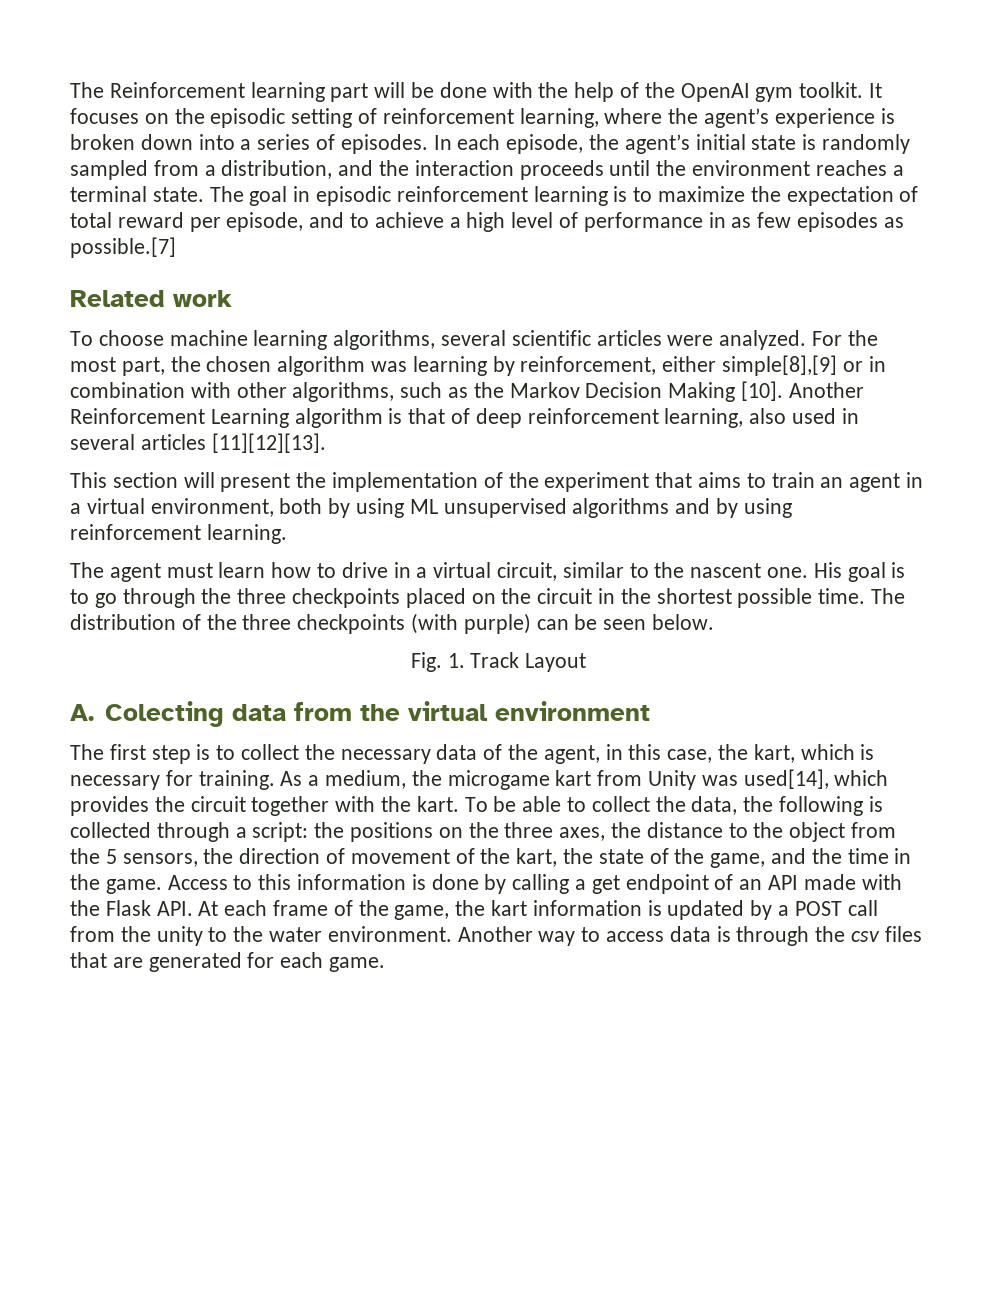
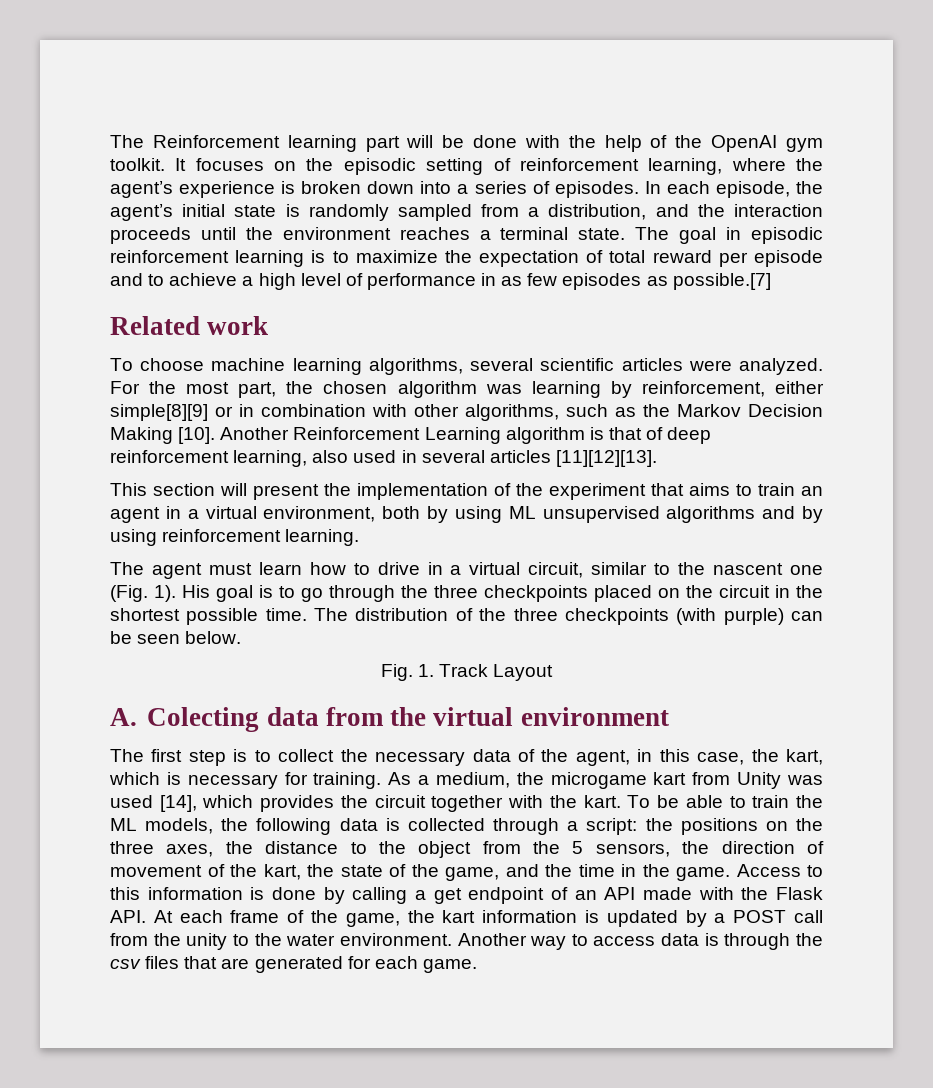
- The goal in episodic reinforcement learning is to maximize the expectation of total reward per episode, and to achieve a high level of performance in as few episodes as possible.[7]
+ The goal in episodic reinforcement learning is to maximize the expectation of total reward per episode and to achieve a high level of performance in as few episodes as possible.[7]
- For the most part, the chosen algorithm was learning by reinforcement, either simple[8],[9] or in combination with other algorithms, such as the Markov Decision Making [10].
+ For the most part, the chosen algorithm was learning by reinforcement, either simple[8][9] or in combination with other algorithms, such as the Markov Decision Making [10].
- The agent must learn how to drive in a virtual circuit, similar to the nascent one.
+ The agent must learn how to drive in a virtual circuit, similar to the nascent one (Fig. 1).
- As a medium, the microgame kart from Unity was used[14], which provides the circuit together with the kart.
+ As a medium, the microgame kart from Unity was used [14], which provides the circuit together with the kart.
- To be able to collect the data, the following is collected through a script: the positions on the three axes, the distance to the object from the 5 sensors, the direction of movement of the kart, the state of the game, and the time in the game.
+ To be able to train the ML models, the following data is collected through a script: the positions on the three axes, the distance to the object from the 5 sensors, the direction of movement of the kart, the state of the game, and the time in the game.

